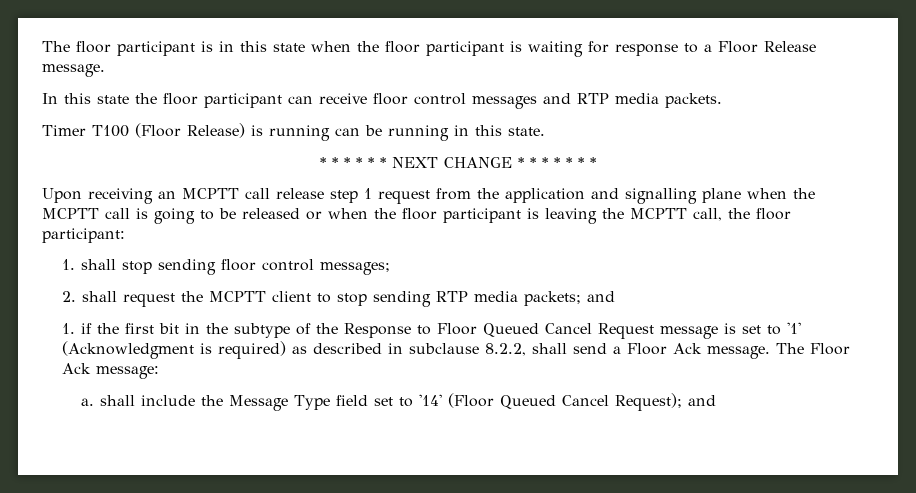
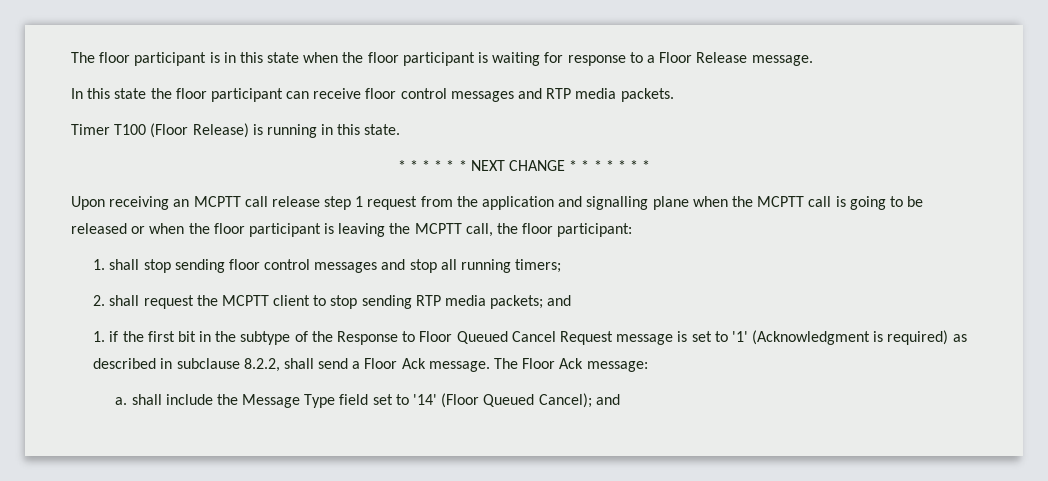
- Timer T100 (Floor Release) is running can be running in this state.
+ Timer T100 (Floor Release) is running in this state.
- 1. shall stop sending floor control messages;
+ 1. shall stop sending floor control messages and stop all running timers;
- a. shall include the Message Type field set to '14' (Floor Queued Cancel Request); and
+ a. shall include the Message Type field set to '14' (Floor Queued Cancel); and

